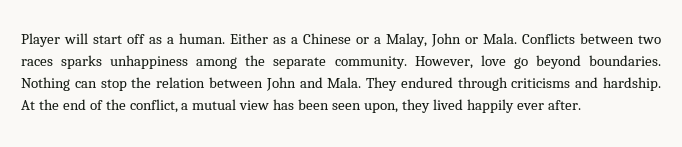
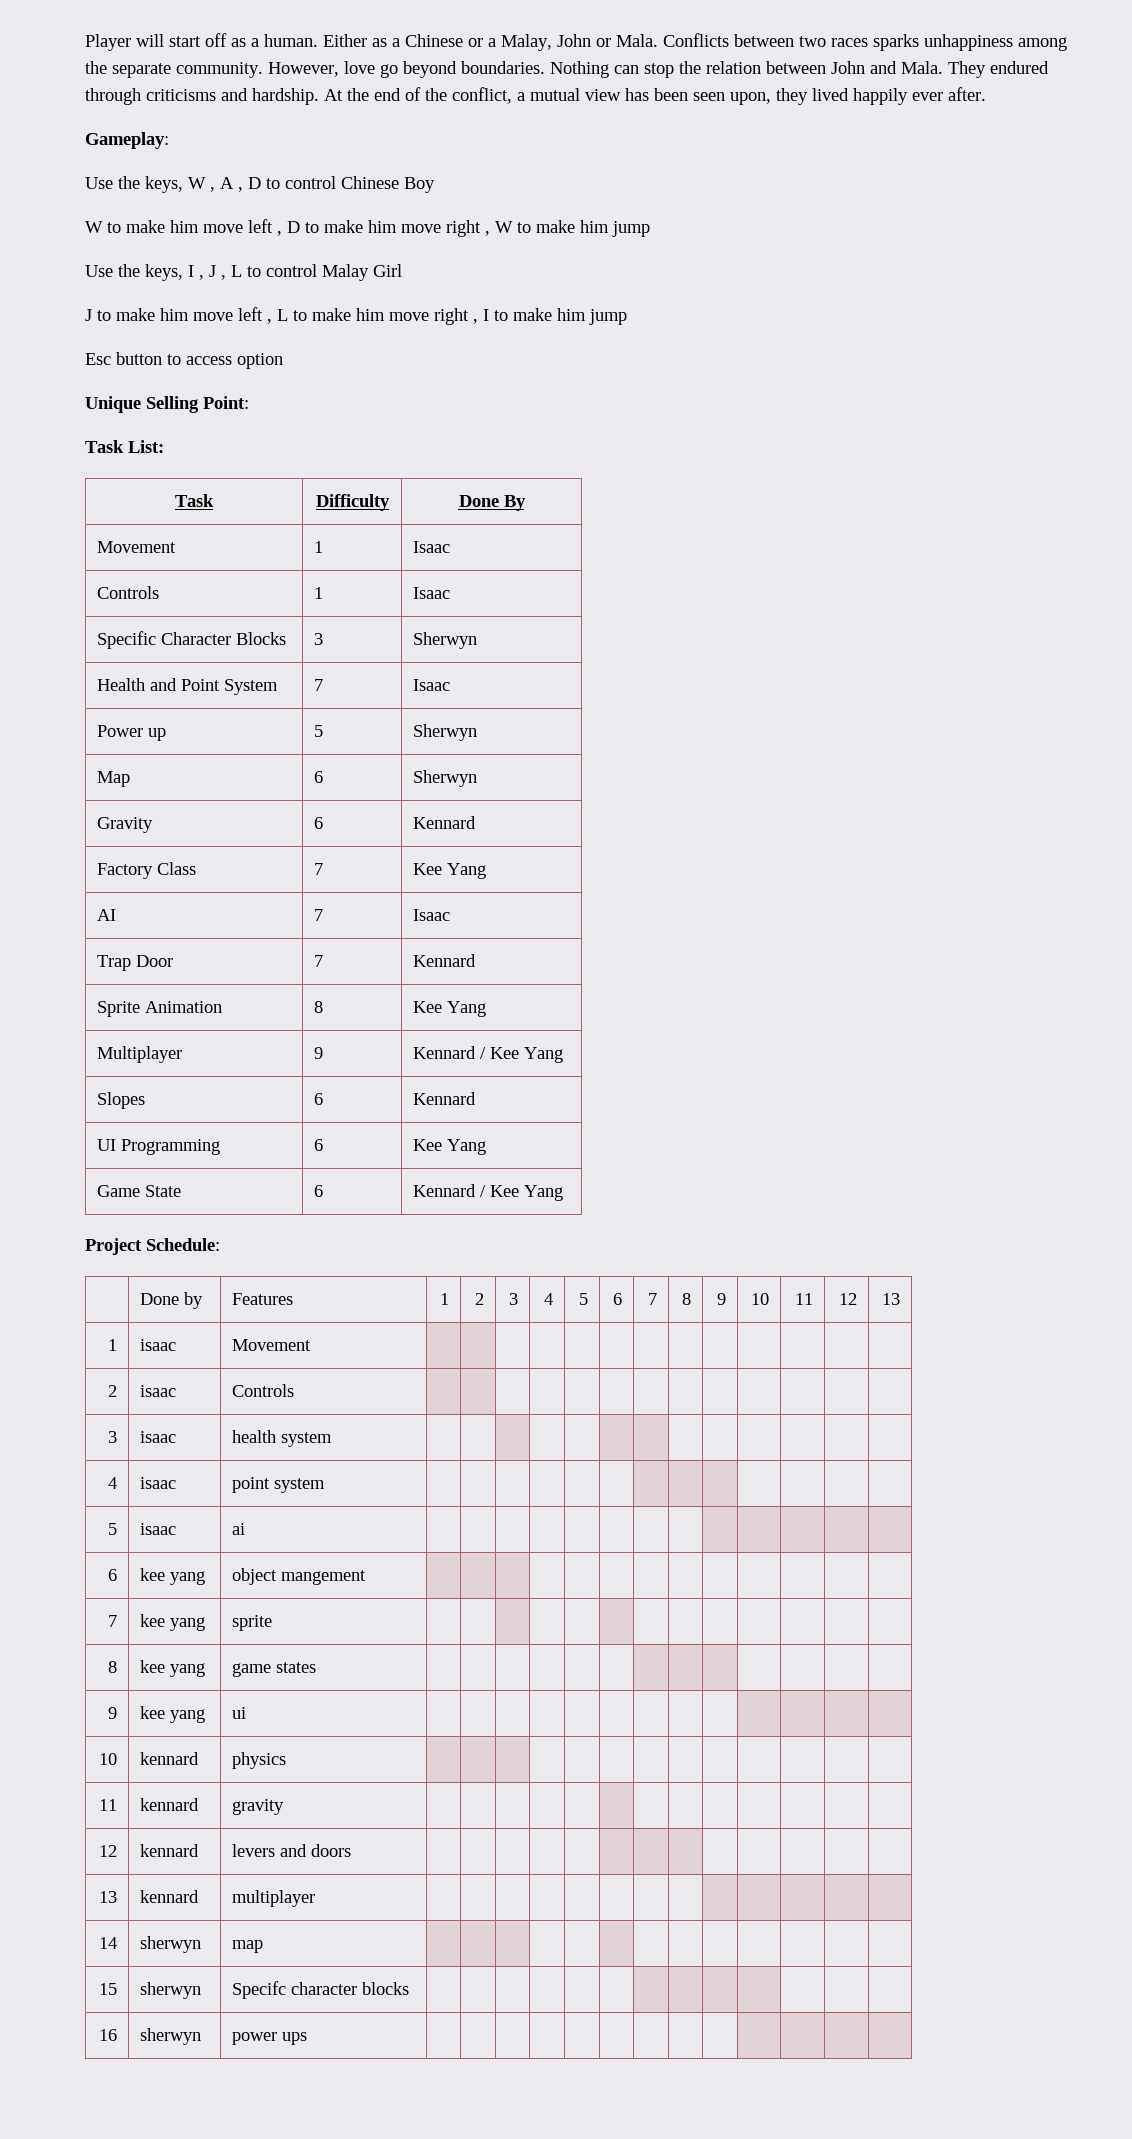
+ Gameplay:
+ Use the keys, W , A , D to control Chinese Boy
+ W to make him move left , D to make him move right , W to make him jump
+ Use the keys, I , J , L to control Malay Girl
+ J to make him move left , L to make him move right , I to make him jump
+ Esc button to access option
+ Unique Selling Point:
+ Task List:
+ Task | Difficulty | Done By
+ Movement | 1 | Isaac
+ Controls | 1 | Isaac
+ Specific Character Blocks | 3 | Sherwyn
+ Health and Point System | 7 | Isaac
+ Power up | 5 | Sherwyn
+ Map | 6 | Sherwyn
+ Gravity | 6 | Kennard
+ Factory Class | 7 | Kee Yang
+ AI | 7 | Isaac
+ Trap Door | 7 | Kennard
+ Sprite Animation | 8 | Kee Yang
+ Multiplayer | 9 | Kennard / Kee Yang
+ Slopes | 6 | Kennard
+ UI Programming | 6 | Kee Yang
+ Game State | 6 | Kennard / Kee Yang
+ Project Schedule:
+ | Done by | Features | 1 | 2 | 3 | 4 | 5 | 6 | 7 | 8 | 9 | 10 | 11 | 12 | 13
+ 1 | isaac | Movement | | | | | | | | | | | | |
+ 2 | isaac | Controls | | | | | | | | | | | | |
+ 3 | isaac | health system | | | | | | | | | | | | |
+ 4 | isaac | point system | | | | | | | | | | | | |
+ 5 | isaac | ai | | | | | | | | | | | | |
+ 6 | kee yang | object mangement | | | | | | | | | | | | |
+ 7 | kee yang | sprite | | | | | | | | | | | | |
+ 8 | kee yang | game states | | | | | | | | | | | | |
+ 9 | kee yang | ui | | | | | | | | | | | | |
+ 10 | kennard | physics | | | | | | | | | | | | |
+ 11 | kennard | gravity | | | | | | | | | | | | |
+ 12 | kennard | levers and doors | | | | | | | | | | | | |
+ 13 | kennard | multiplayer | | | | | | | | | | | | |
+ 14 | sherwyn | map | | | | | | | | | | | | |
+ 15 | sherwyn | Specifc character blocks | | | | | | | | | | | | |
+ 16 | sherwyn | power ups | | | | | | | | | | | | |

